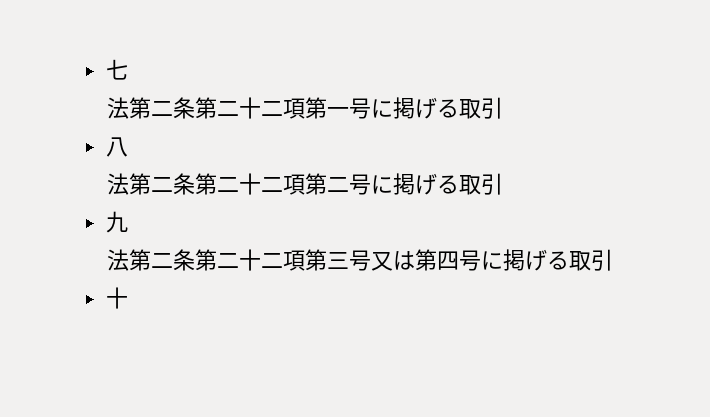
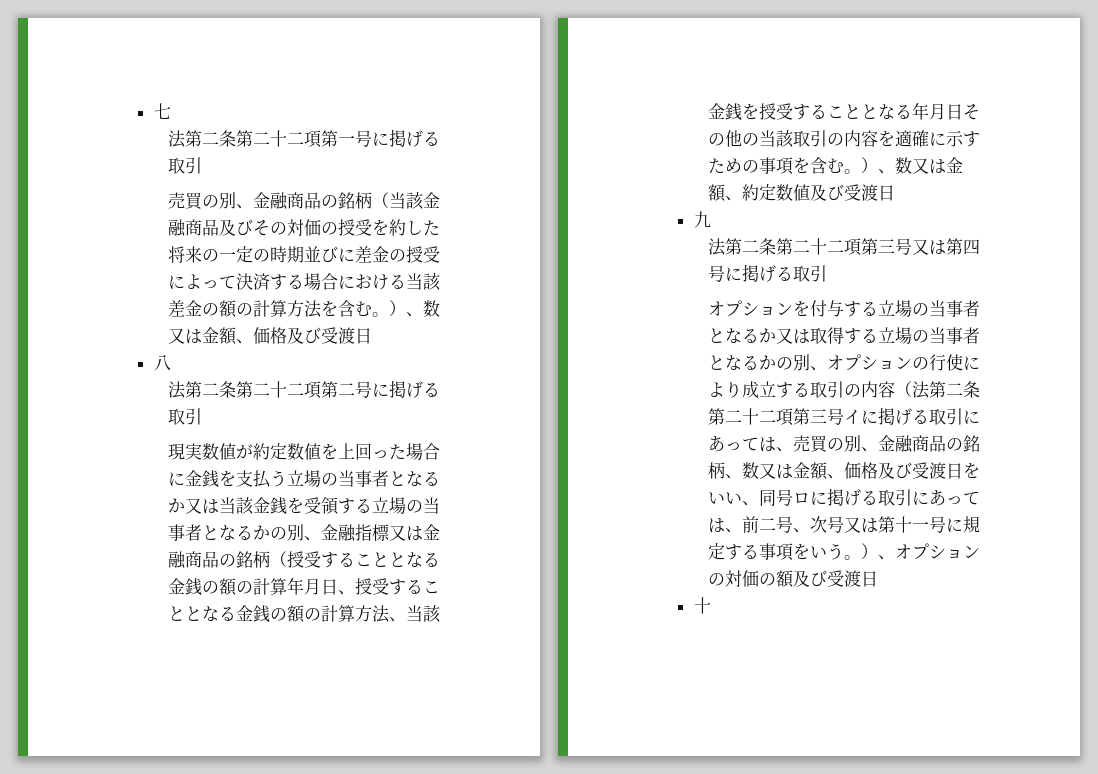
+ 売買の別、金融商品の銘柄（当該金融商品及びその対価の授受を約した将来の一定の時期並びに差金の授受によって決済する場合における当該差金の額の計算方法を含む。）、数又は金額、価格及び受渡日
+ 現実数値が約定数値を上回った場合に金銭を支払う立場の当事者となるか又は当該金銭を受領する立場の当事者となるかの別、金融指標又は金融商品の銘柄（授受することとなる金銭の額の計算年月日、授受することとなる金銭の額の計算方法、当該金銭を授受することとなる年月日その他の当該取引の内容を適確に示すための事項を含む。）、数又は金額、約定数値及び受渡日
+ オプションを付与する立場の当事者となるか又は取得する立場の当事者となるかの別、オプションの行使により成立する取引の内容（法第二条第二十二項第三号イに掲げる取引にあっては、売買の別、金融商品の銘柄、数又は金額、価格及び受渡日をいい、同号ロに掲げる取引にあっては、前二号、次号又は第十一号に規定する事項をいう。）、オプションの対価の額及び受渡日

